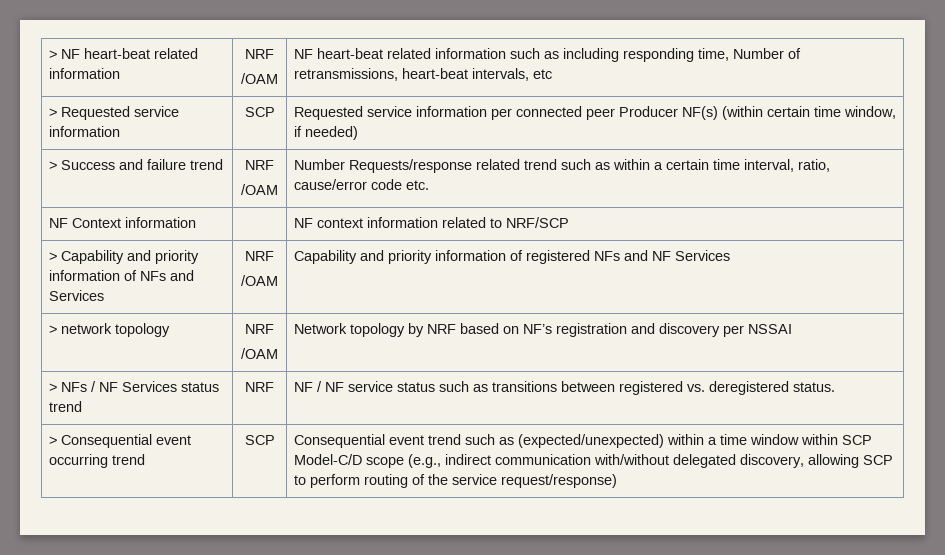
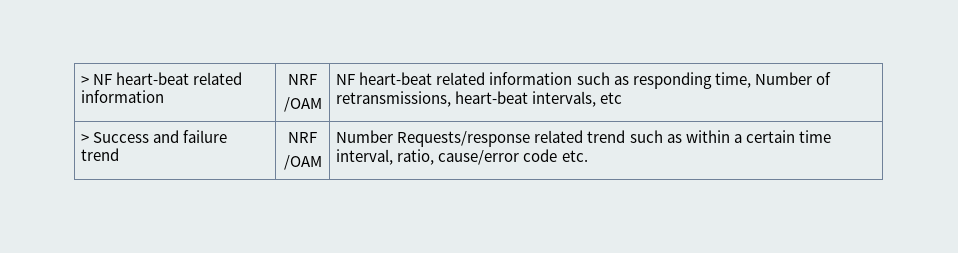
  > NF heart-beat related information | NRF
- /OAM | NF heart-beat related information such as including responding time, Number of retransmissions, heart-beat intervals, etc
+ /OAM | NF heart-beat related information such as responding time, Number of retransmissions, heart-beat intervals, etc
- > Requested service information | SCP | Requested service information per connected peer Producer NF(s) (within certain time window, if needed)
- NF Context information | | NF context information related to NRF/SCP
- > Capability and priority information of NFs and Services | NRF
- /OAM | Capability and priority information of registered NFs and NF Services
- > network topology | NRF
- /OAM | Network topology by NRF based on NF’s registration and discovery per NSSAI
- > NFs / NF Services status trend | NRF | NF / NF service status such as transitions between registered vs. deregistered status.
- > Consequential event occurring trend | SCP | Consequential event trend such as (expected/unexpected) within a time window within SCP Model-C/D scope (e.g., indirect communication with/without delegated discovery, allowing SCP to perform routing of the service request/response)

